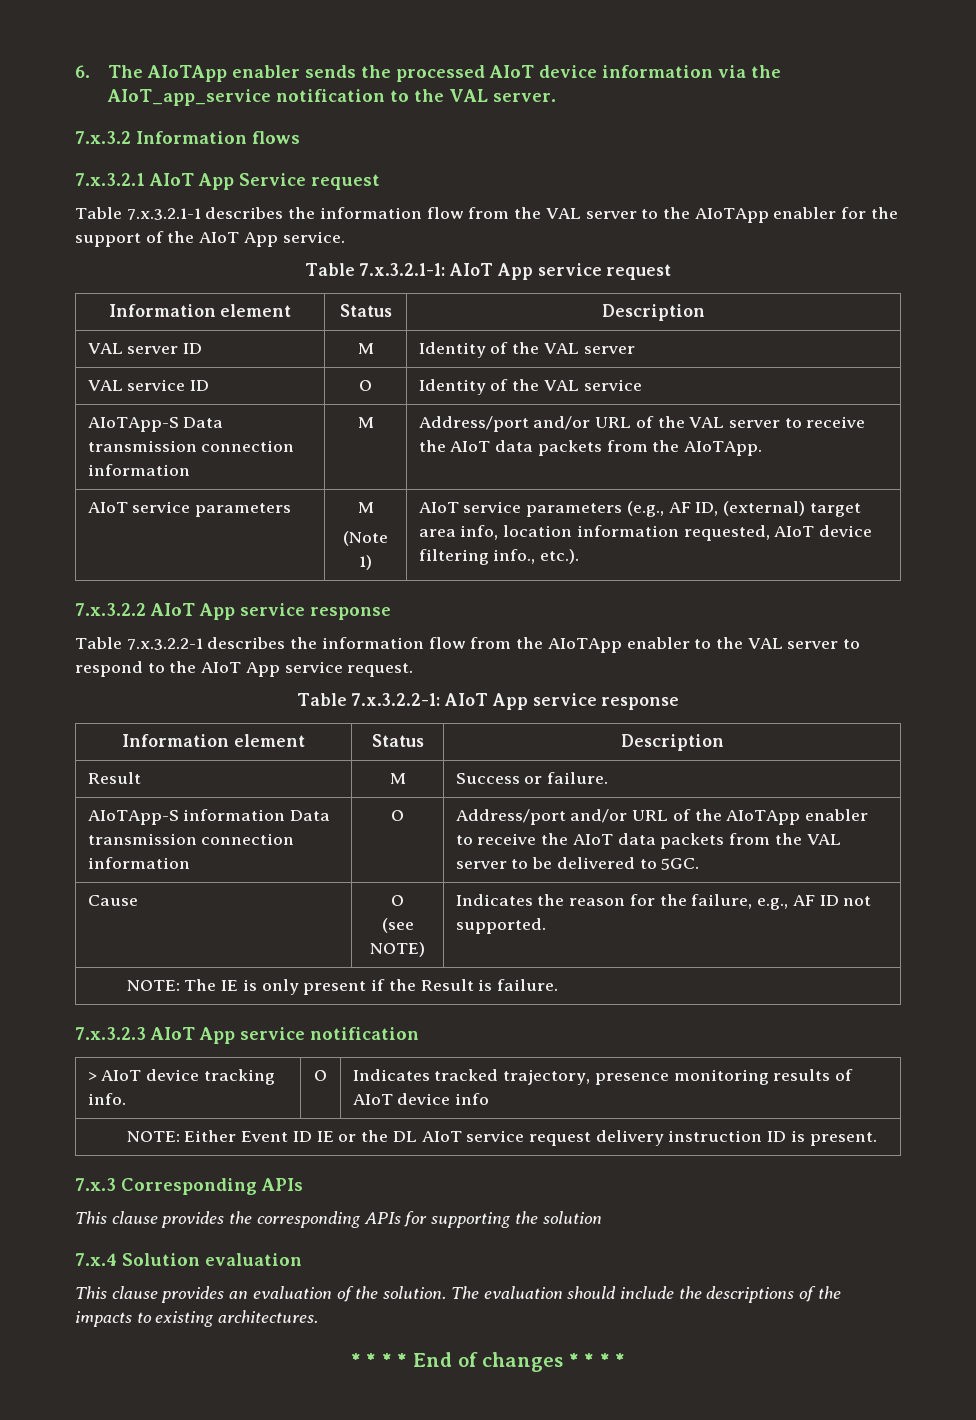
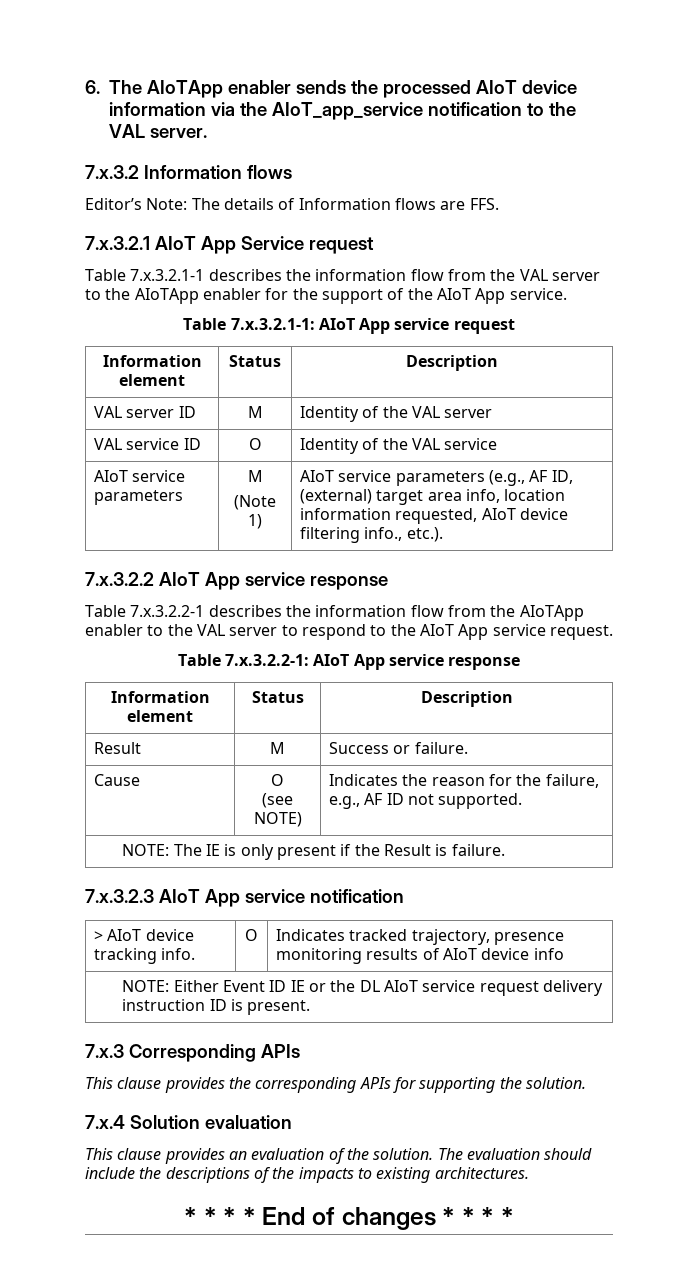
+ Editor’s Note: The details of Information flows are FFS.
- AIoTApp-S Data transmission connection information | M | Address/port and/or URL of the VAL server to receive the AIoT data packets from the AIoTApp.
- AIoTApp-S information Data transmission connection information | O | Address/port and/or URL of the AIoTApp enabler to receive the AIoT data packets from the VAL server to be delivered to 5GC.
- This clause provides the corresponding APIs for supporting the solution
+ This clause provides the corresponding APIs for supporting the solution.

